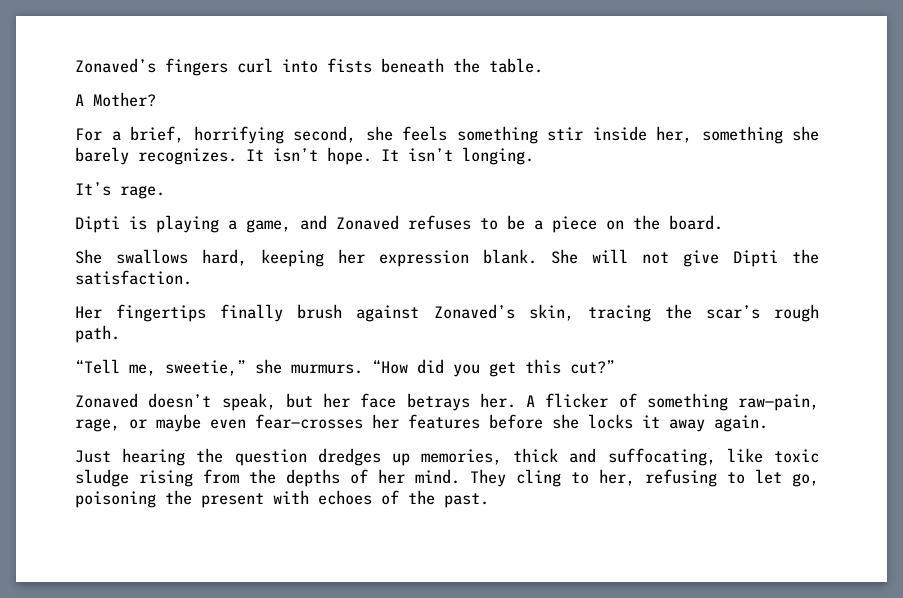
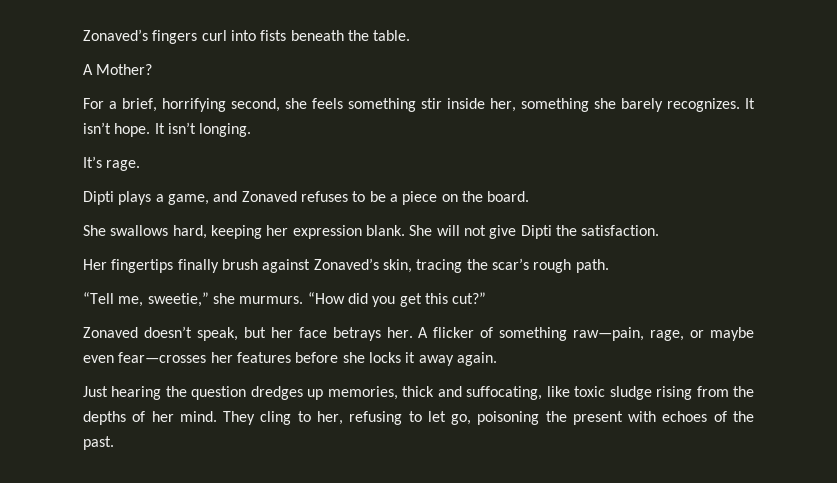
- Dipti is playing a game, and Zonaved refuses to be a piece on the board.
+ Dipti plays a game, and Zonaved refuses to be a piece on the board.

